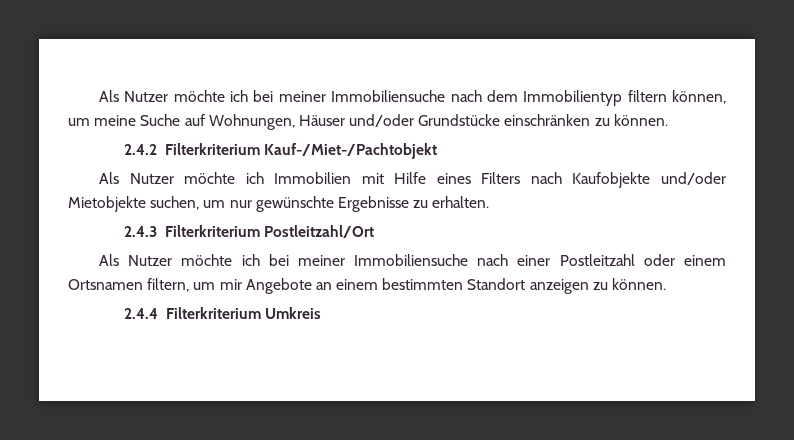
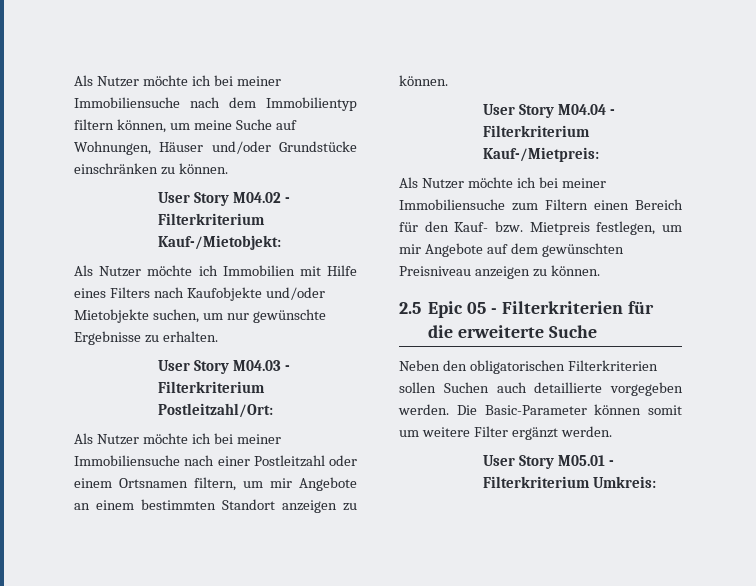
- 2.4.2 Filterkriterium Kauf-/Miet-/Pachtobjekt
+ User Story M04.02 - Filterkriterium Kauf-/Mietobjekt:
- 2.4.3 Filterkriterium Postleitzahl/Ort
+ User Story M04.03 - Filterkriterium Postleitzahl/Ort:
- 2.4.4 Filterkriterium Umkreis
+ User Story M04.04 - Filterkriterium Kauf-/Mietpreis:
+ Als Nutzer möchte ich bei meiner Immobiliensuche zum Filtern einen Bereich für den Kauf- bzw. Mietpreis festlegen, um mir Angebote auf dem gewünschten Preisniveau anzeigen zu können.
+ 2.5 Epic 05 - Filterkriterien für die erweiterte Suche
+ Neben den obligatorischen Filterkriterien sollen Suchen auch detaillierte vorgegeben werden. Die Basic-Parameter können somit um weitere Filter ergänzt werden.
+ User Story M05.01 - Filterkriterium Umkreis:

